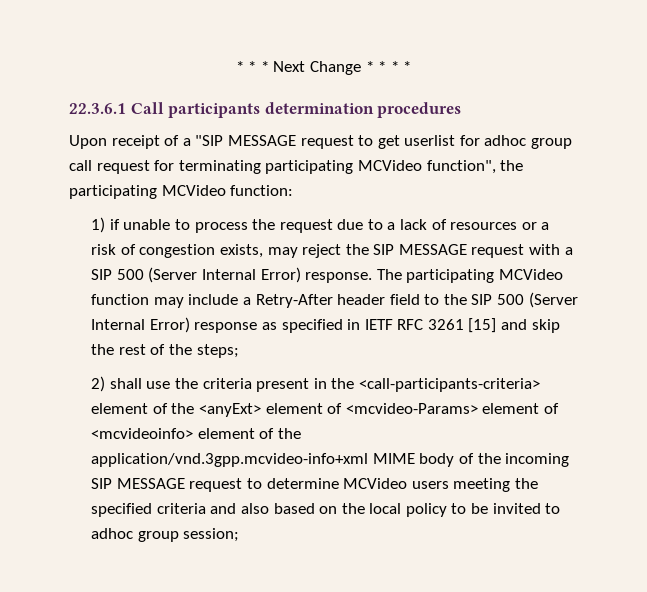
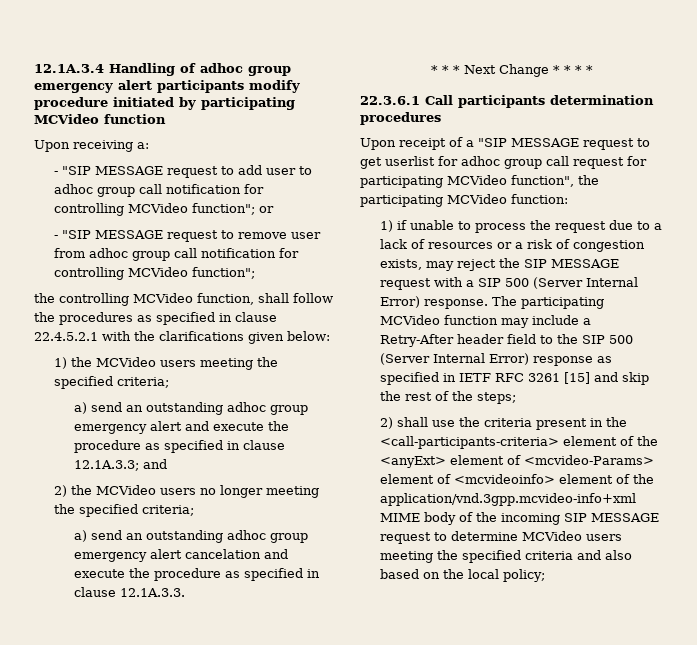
+ 12.1A.3.4 Handling of adhoc group emergency alert participants modify procedure initiated by participating MCVideo function
+ Upon receiving a:
+ - "SIP MESSAGE request to add user to adhoc group call notification for controlling MCVideo function"; or
+ - "SIP MESSAGE request to remove user from adhoc group call notification for controlling MCVideo function";
+ the controlling MCVideo function, shall follow the procedures as specified in clause 22.4.5.2.1 with the clarifications given below:
+ 1) the MCVideo users meeting the specified criteria;
+ a) send an outstanding adhoc group emergency alert and execute the procedure as specified in clause 12.1A.3.3; and
+ 2) the MCVideo users no longer meeting the specified criteria;
+ a) send an outstanding adhoc group emergency alert cancelation and execute the procedure as specified in clause 12.1A.3.3.
- Upon receipt of a "SIP MESSAGE request to get userlist for adhoc group call request for terminating participating MCVideo function", the participating MCVideo function:
+ Upon receipt of a "SIP MESSAGE request to get userlist for adhoc group call request for participating MCVideo function", the participating MCVideo function:
- 2) shall use the criteria present in the <call-participants-criteria> element of the <anyExt> element of <mcvideo-Params> element of <mcvideoinfo> element of the application/vnd.3gpp.mcvideo-info+xml MIME body of the incoming SIP MESSAGE request to determine MCVideo users meeting the specified criteria and also based on the local policy to be invited to adhoc group session;
+ 2) shall use the criteria present in the <call-participants-criteria> element of the <anyExt> element of <mcvideo-Params> element of <mcvideoinfo> element of the application/vnd.3gpp.mcvideo-info+xml MIME body of the incoming SIP MESSAGE request to determine MCVideo users meeting the specified criteria and also based on the local policy;

